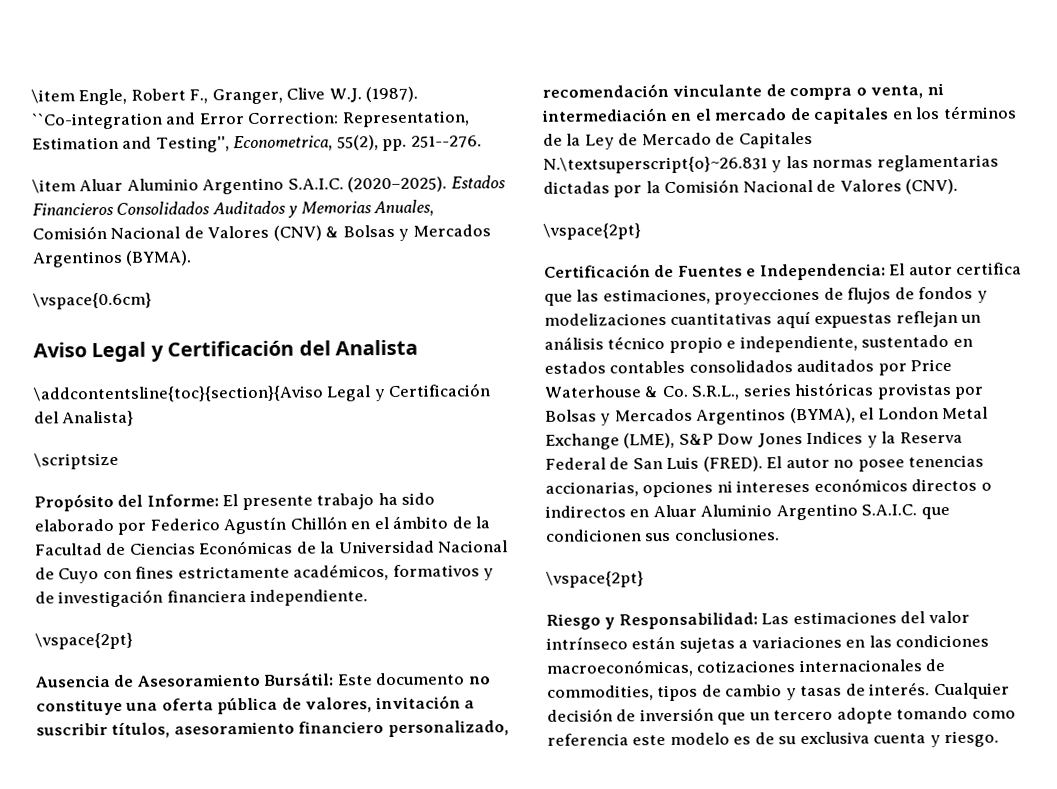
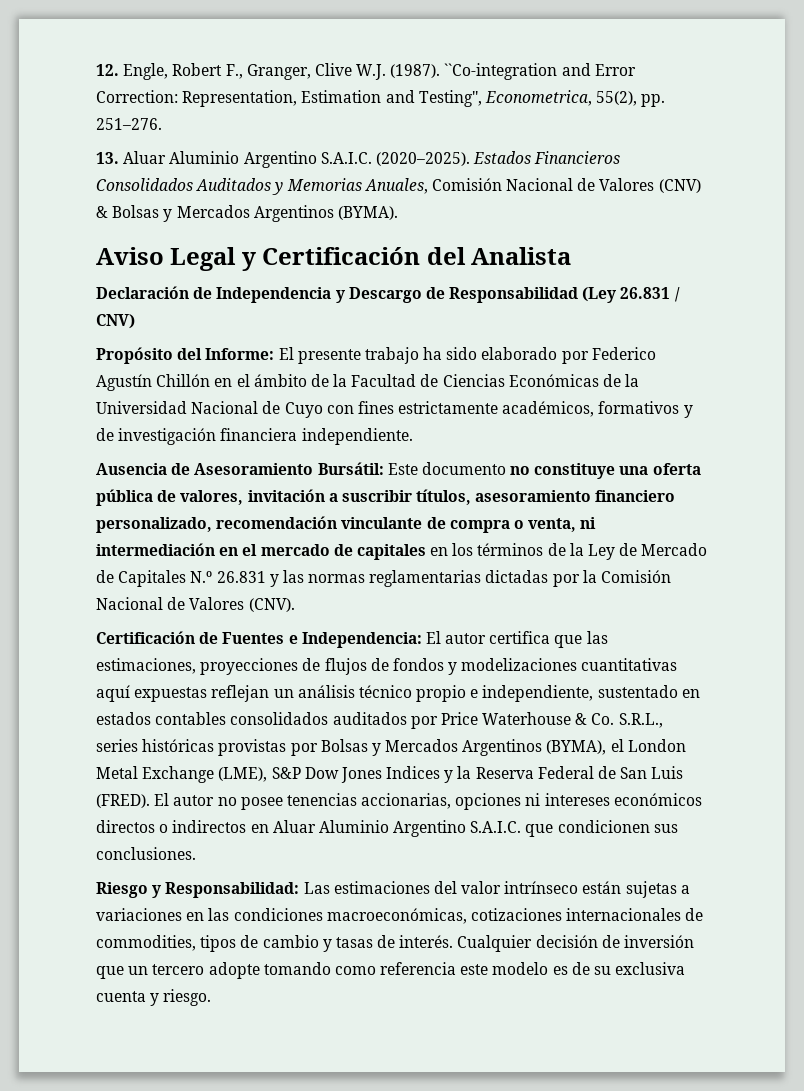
- \item Engle, Robert F., Granger, Clive W.J. (1987).
+ 12. Engle, Robert F., Granger, Clive W.J. (1987).
- ``Co-integration and Error Correction: Representation, Estimation and Testing'', Econometrica, 55(2), pp. 251--276.
- \item Aluar Aluminio Argentino S.A.I.C. (2020–2025).
+ ``Co-integration and Error Correction: Representation, Estimation and Testing'', Econometrica, 55(2), pp. 251–276.
+ 13. Aluar Aluminio Argentino S.A.I.C. (2020–2025).
- \vspace{0.6cm}
- \addcontentsline{toc}{section}{Aviso Legal y Certificación del Analista}
- \scriptsize
+ Declaración de Independencia y Descargo de Responsabilidad (Ley 26.831 / CNV)
  Propósito del Informe: El presente trabajo ha sido elaborado por Federico Agustín Chillón en el ámbito de la Facultad de Ciencias Económicas de la Universidad Nacional de Cuyo con fines estrictamente académicos, formativos y de investigación financiera independiente.
- \vspace{2pt}
- Ausencia de Asesoramiento Bursátil: Este documento no constituye una oferta pública de valores, invitación a suscribir títulos, asesoramiento financiero personalizado, recomendación vinculante de compra o venta, ni intermediación en el mercado de capitales en los términos de la Ley de Mercado de Capitales N.\textsuperscript{o}~26.831 y las normas reglamentarias dictadas por la Comisión Nacional de Valores (CNV).
- \vspace{2pt}
+ Ausencia de Asesoramiento Bursátil: Este documento no constituye una oferta pública de valores, invitación a suscribir títulos, asesoramiento financiero personalizado, recomendación vinculante de compra o venta, ni intermediación en el mercado de capitales en los términos de la Ley de Mercado de Capitales N.º 26.831 y las normas reglamentarias dictadas por la Comisión Nacional de Valores (CNV).
  El autor no posee tenencias accionarias, opciones ni intereses económicos directos o indirectos en Aluar Aluminio Argentino S.A.I.C. que condicionen sus conclusiones.
- \vspace{2pt}

